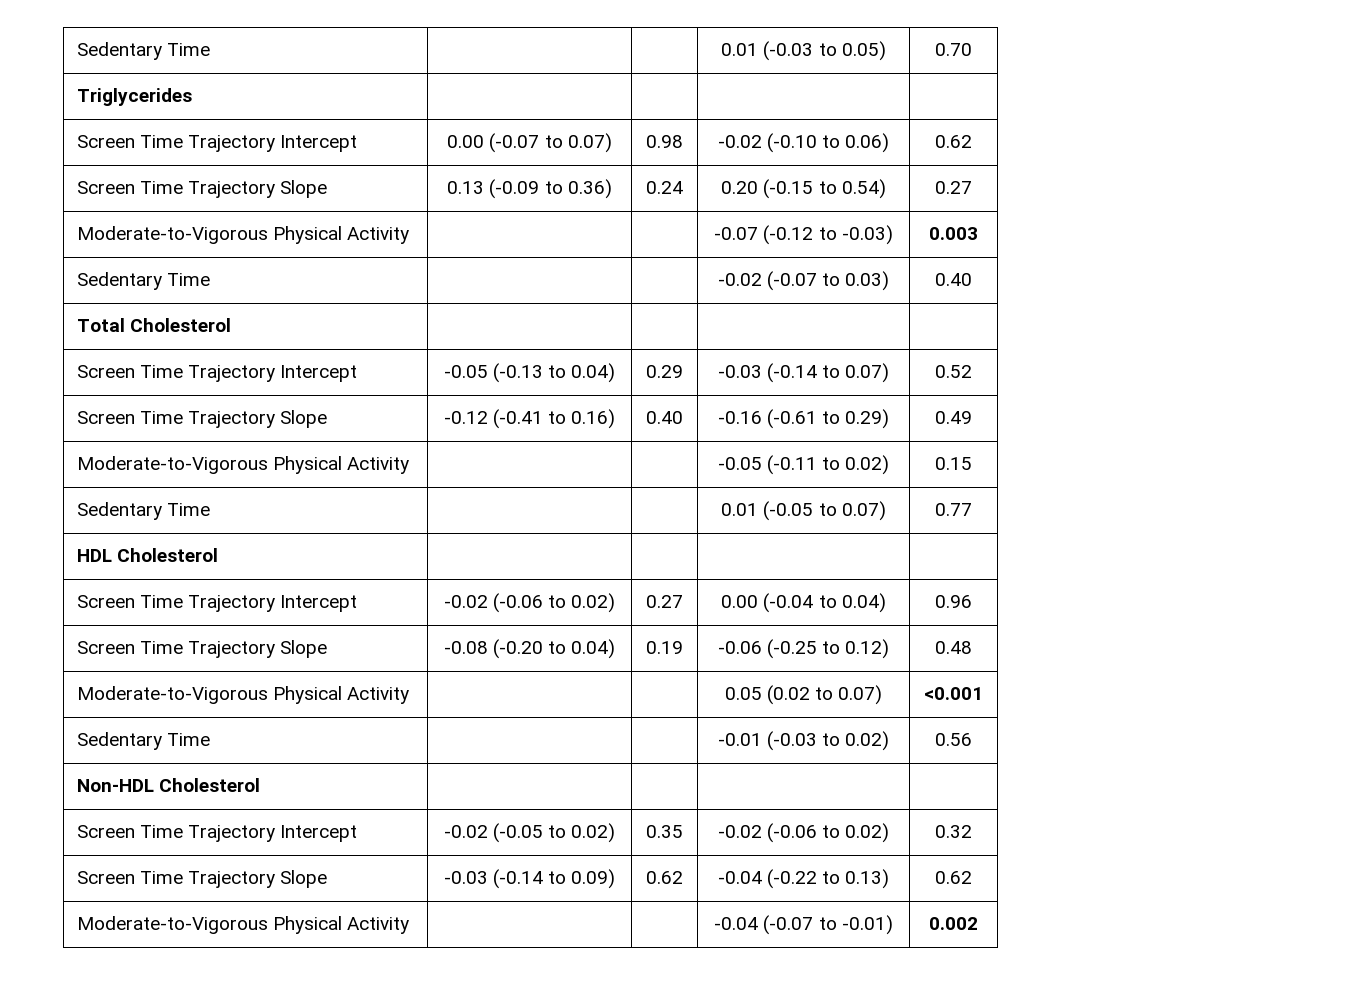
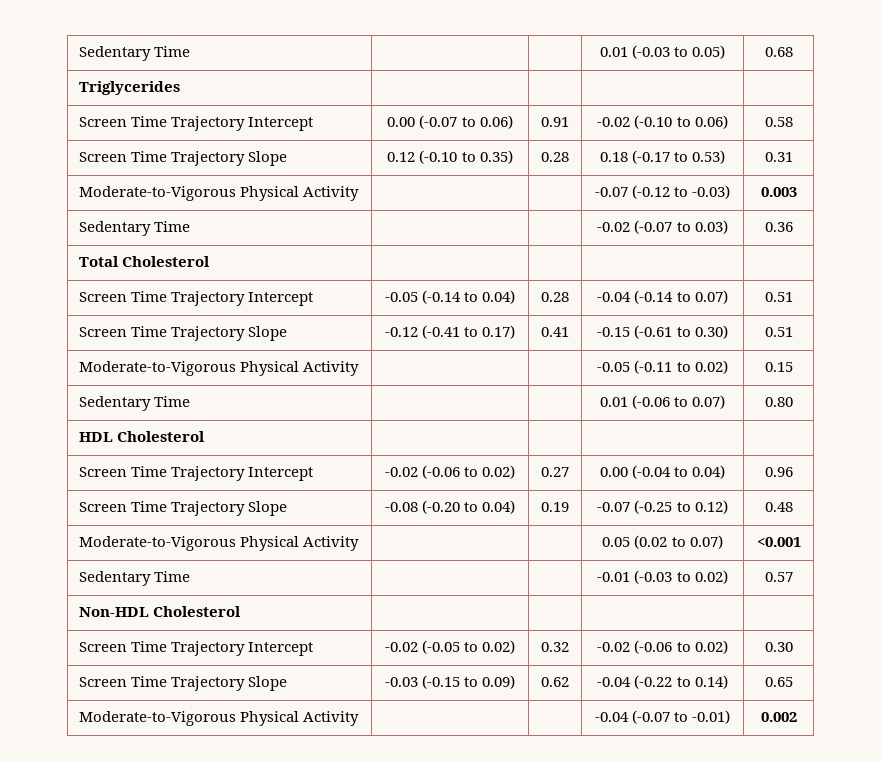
- Sedentary Time | | | 0.01 (-0.03 to 0.05) | 0.70
+ Sedentary Time | | | 0.01 (-0.03 to 0.05) | 0.68
- Screen Time Trajectory Intercept | 0.00 (-0.07 to 0.07) | 0.98 | -0.02 (-0.10 to 0.06) | 0.62
- Screen Time Trajectory Slope | 0.13 (-0.09 to 0.36) | 0.24 | 0.20 (-0.15 to 0.54) | 0.27
+ Screen Time Trajectory Intercept | 0.00 (-0.07 to 0.06) | 0.91 | -0.02 (-0.10 to 0.06) | 0.58
+ Screen Time Trajectory Slope | 0.12 (-0.10 to 0.35) | 0.28 | 0.18 (-0.17 to 0.53) | 0.31
- Sedentary Time | | | -0.02 (-0.07 to 0.03) | 0.40
+ Sedentary Time | | | -0.02 (-0.07 to 0.03) | 0.36
- Screen Time Trajectory Intercept | -0.05 (-0.13 to 0.04) | 0.29 | -0.03 (-0.14 to 0.07) | 0.52
+ Screen Time Trajectory Intercept | -0.05 (-0.14 to 0.04) | 0.28 | -0.04 (-0.14 to 0.07) | 0.51
- Screen Time Trajectory Slope | -0.12 (-0.41 to 0.16) | 0.40 | -0.16 (-0.61 to 0.29) | 0.49
+ Screen Time Trajectory Slope | -0.12 (-0.41 to 0.17) | 0.41 | -0.15 (-0.61 to 0.30) | 0.51
- Sedentary Time | | | 0.01 (-0.05 to 0.07) | 0.77
+ Sedentary Time | | | 0.01 (-0.06 to 0.07) | 0.80
- Screen Time Trajectory Slope | -0.08 (-0.20 to 0.04) | 0.19 | -0.06 (-0.25 to 0.12) | 0.48
+ Screen Time Trajectory Slope | -0.08 (-0.20 to 0.04) | 0.19 | -0.07 (-0.25 to 0.12) | 0.48
- Sedentary Time | | | -0.01 (-0.03 to 0.02) | 0.56
+ Sedentary Time | | | -0.01 (-0.03 to 0.02) | 0.57
- Screen Time Trajectory Intercept | -0.02 (-0.05 to 0.02) | 0.35 | -0.02 (-0.06 to 0.02) | 0.32
+ Screen Time Trajectory Intercept | -0.02 (-0.05 to 0.02) | 0.32 | -0.02 (-0.06 to 0.02) | 0.30
- Screen Time Trajectory Slope | -0.03 (-0.14 to 0.09) | 0.62 | -0.04 (-0.22 to 0.13) | 0.62
+ Screen Time Trajectory Slope | -0.03 (-0.15 to 0.09) | 0.62 | -0.04 (-0.22 to 0.14) | 0.65

